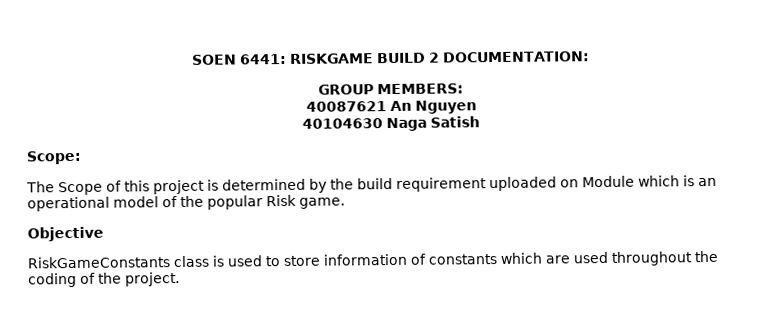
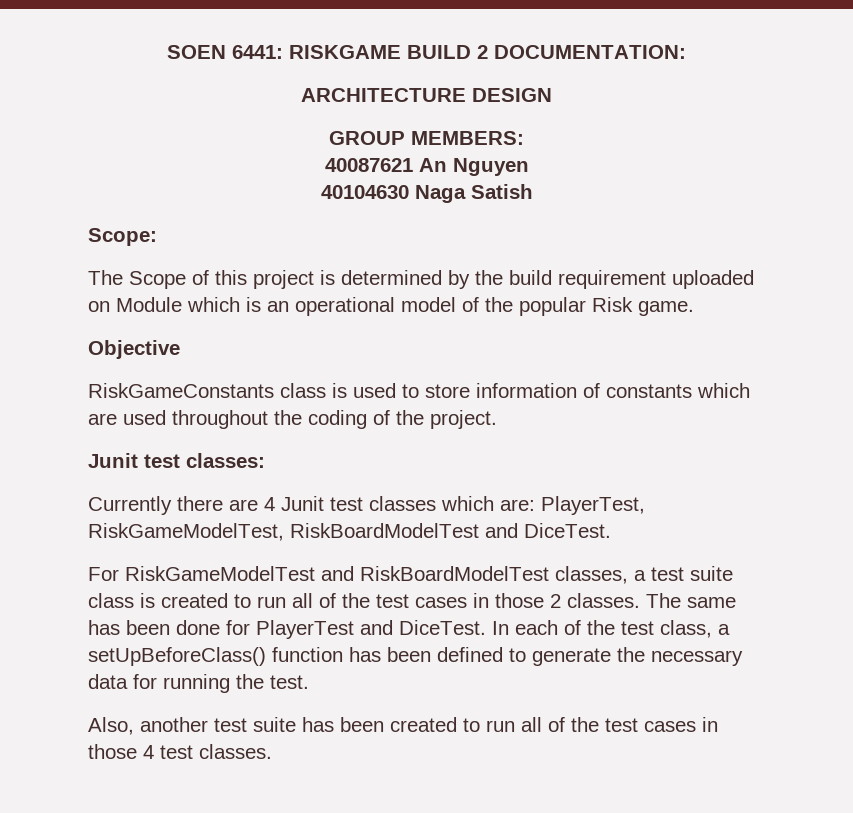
+ ARCHITECTURE DESIGN
+ Junit test classes:
+ Currently there are 4 Junit test classes which are: PlayerTest, RiskGameModelTest, RiskBoardModelTest and DiceTest.
+ For RiskGameModelTest and RiskBoardModelTest classes, a test suite class is created to run all of the test cases in those 2 classes. The same has been done for PlayerTest and DiceTest. In each of the test class, a setUpBeforeClass() function has been defined to generate the necessary data for running the test.
+ Also, another test suite has been created to run all of the test cases in those 4 test classes.

